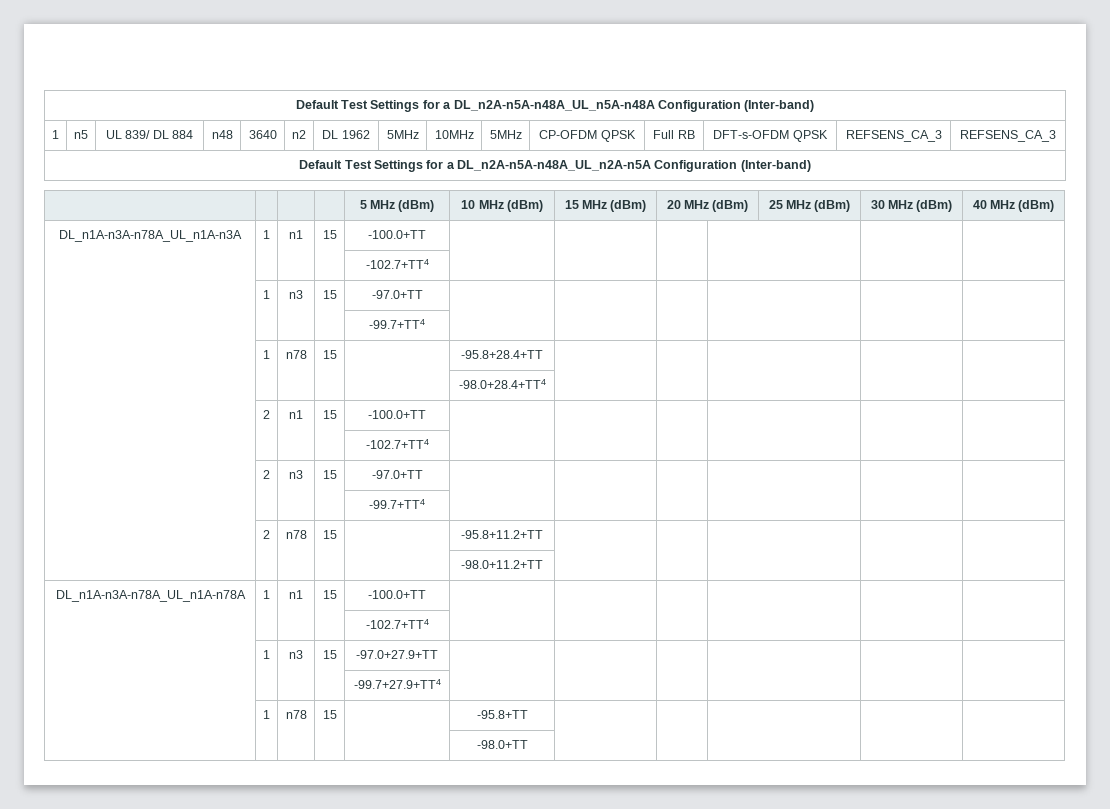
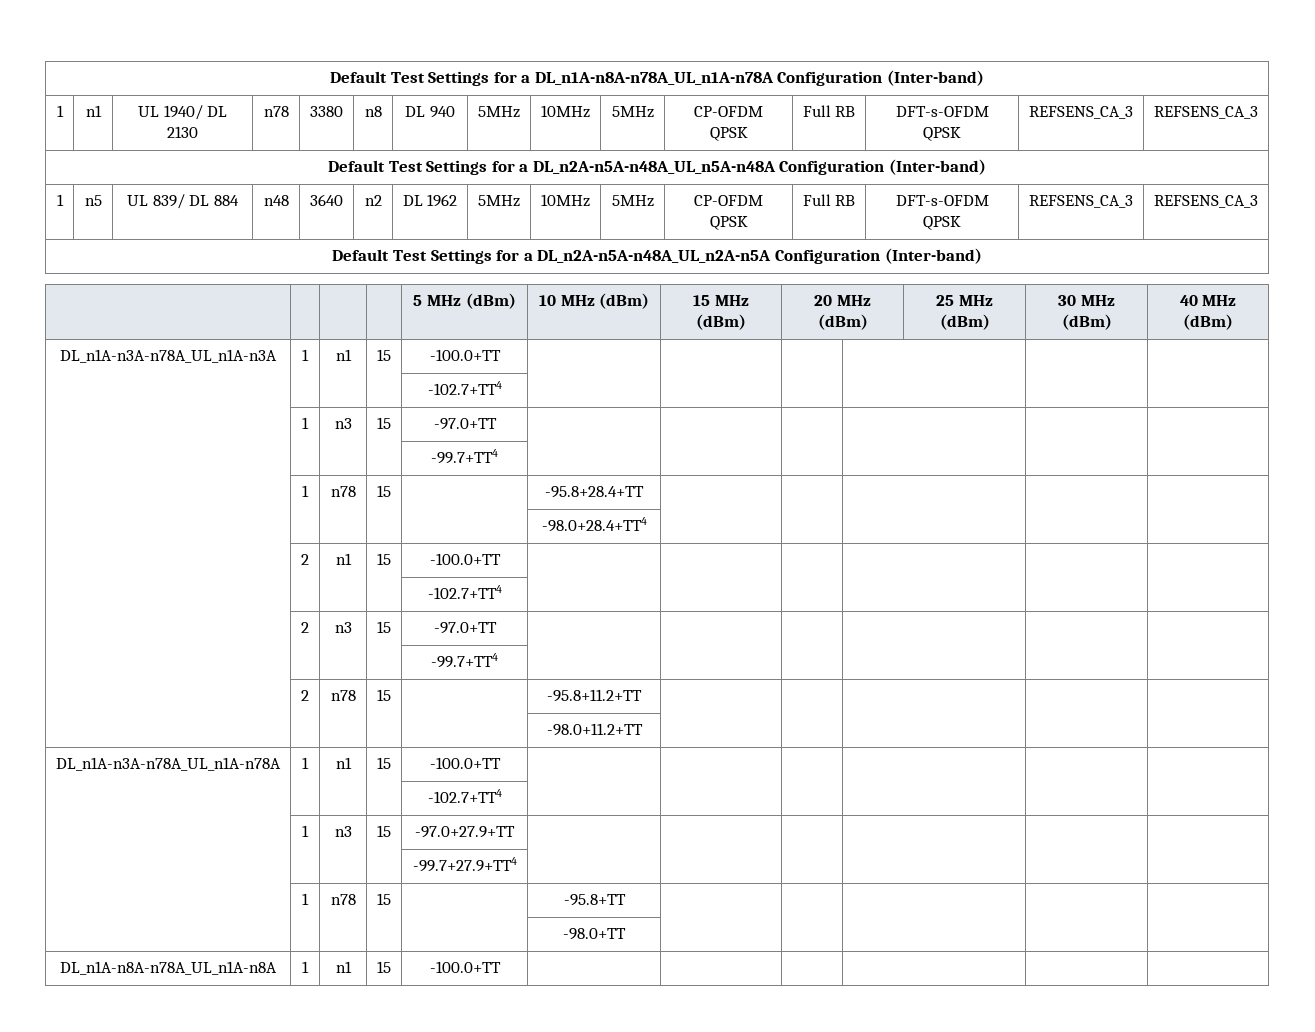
+ Default Test Settings for a DL_n1A-n8A-n78A_UL_n1A-n78A Configuration (Inter-band)
+ 1 | n1 | UL 1940/ DL 2130 | n78 | 3380 | n8 | DL 940 | 5MHz | 10MHz | 5MHz | CP-OFDM QPSK | Full RB | DFT-s-OFDM QPSK | REFSENS_CA_3 | REFSENS_CA_3
+ DL_n1A-n8A-n78A_UL_n1A-n8A | 1 | n1 | 15 | -100.0+TT | | | | | |

